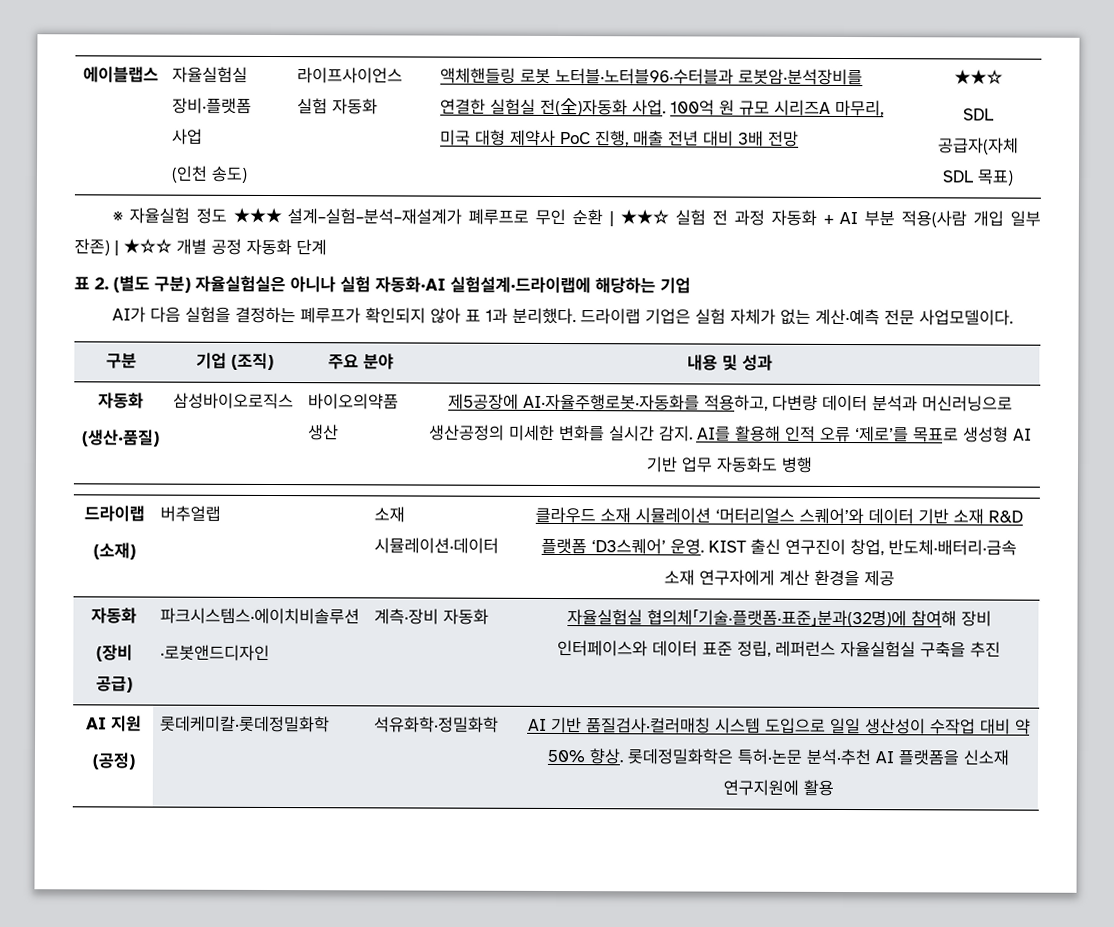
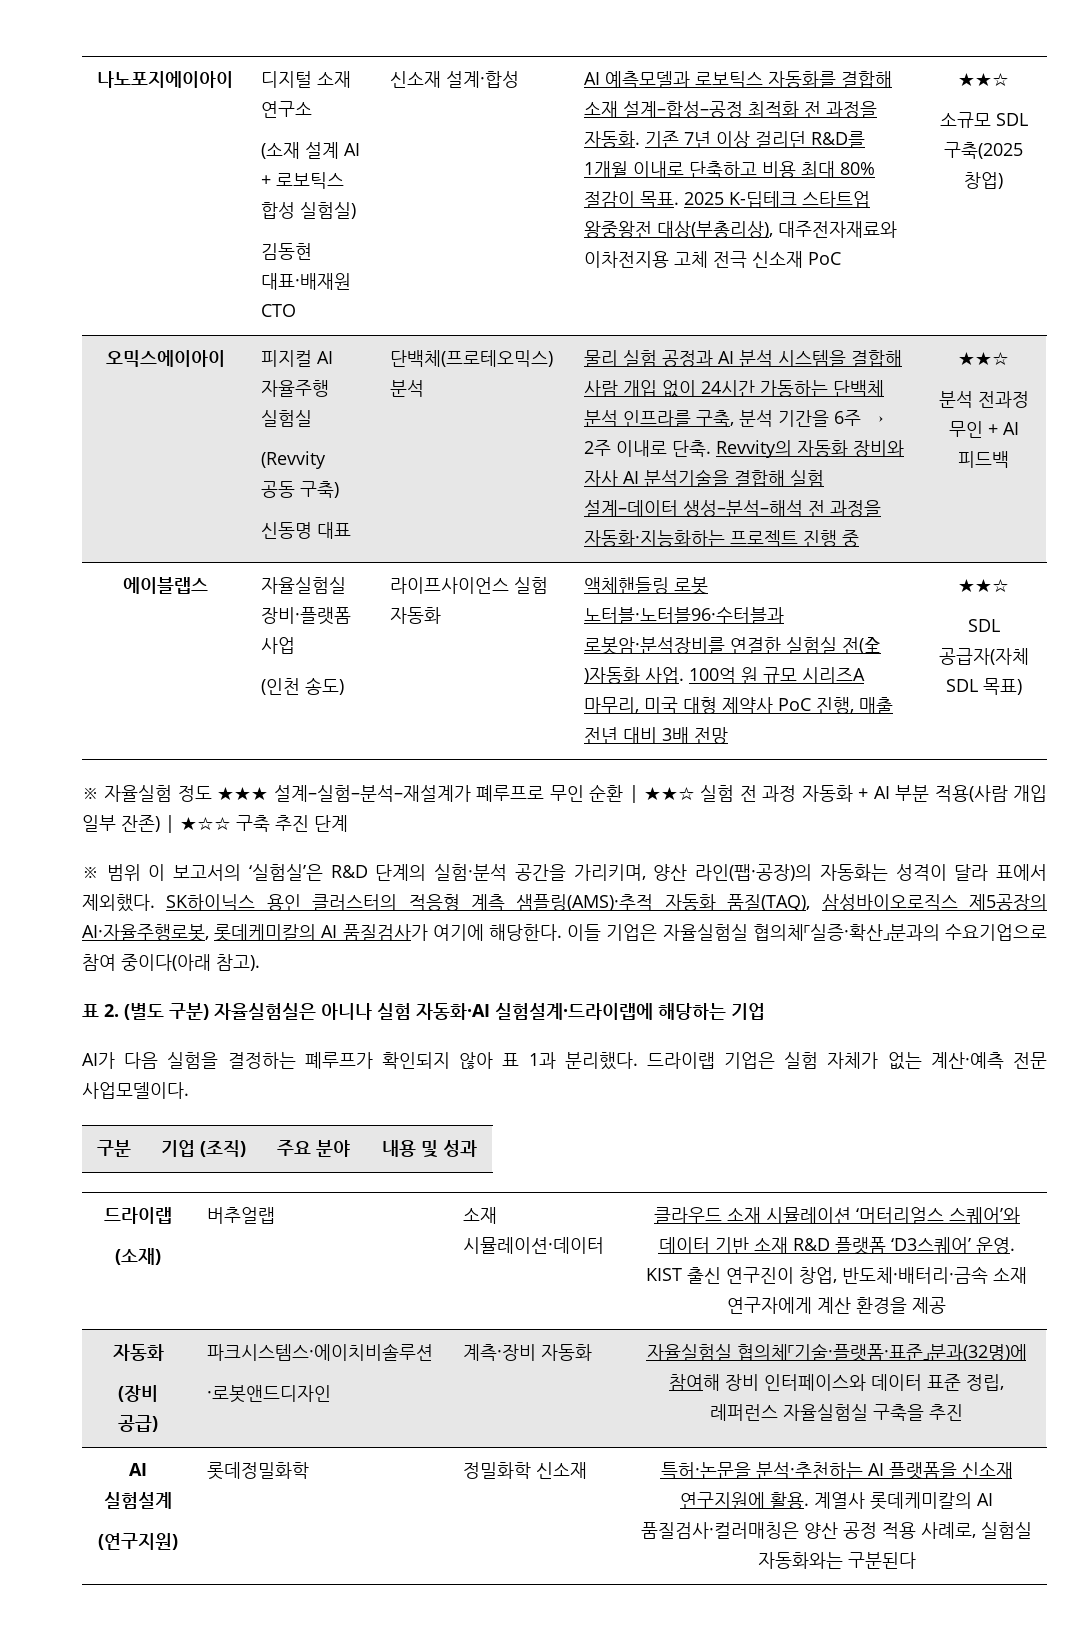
+ 나노포지에이아이 | 디지털 소재 연구소
+ (소재 설계 AI + 로보틱스 합성 실험실)
+ 김동현 대표·배재원 CTO | 신소재 설계·합성 | AI 예측모델과 로보틱스 자동화를 결합해 소재 설계–합성–공정 최적화 전 과정을 자동화. 기존 7년 이상 걸리던 R&D를 1개월 이내로 단축하고 비용 최대 80% 절감이 목표. 2025 K-딥테크 스타트업 왕중왕전 대상(부총리상), 대주전자재료와 이차전지용 고체 전극 신소재 PoC | ★★☆
+ 소규모 SDL 구축(2025 창업)
+ 오믹스에이아이 | 피지컬 AI 자율주행 실험실
+ (Revvity 공동 구축)
+ 신동명 대표 | 단백체(프로테오믹스) 분석 | 물리 실험 공정과 AI 분석 시스템을 결합해 사람 개입 없이 24시간 가동하는 단백체 분석 인프라를 구축, 분석 기간을 6주 → 2주 이내로 단축. Revvity의 자동화 장비와 자사 AI 분석기술을 결합해 실험 설계–데이터 생성–분석–해석 전 과정을 자동화·지능화하는 프로젝트 진행 중 | ★★☆
+ 분석 전과정 무인 + AI 피드백
- ※ 자율실험 정도 ★★★ 설계–실험–분석–재설계가 폐루프로 무인 순환 | ★★☆ 실험 전 과정 자동화 + AI 부분 적용(사람 개입 일부 잔존) | ★☆☆ 개별 공정 자동화 단계
+ ※ 자율실험 정도 ★★★ 설계–실험–분석–재설계가 폐루프로 무인 순환 | ★★☆ 실험 전 과정 자동화 + AI 부분 적용(사람 개입 일부 잔존) | ★☆☆ 구축 추진 단계
+ ※ 범위 이 보고서의 ‘실험실’은 R&D 단계의 실험·분석 공간을 가리키며, 양산 라인(팹·공장)의 자동화는 성격이 달라 표에서 제외했다. SK하이닉스 용인 클러스터의 적응형 계측 샘플링(AMS)·추적 자동화 품질(TAQ), 삼성바이오로직스 제5공장의 AI·자율주행로봇, 롯데케미칼의 AI 품질검사가 여기에 해당한다. 이들 기업은 자율실험실 협의체「실증·확산」분과의 수요기업으로 참여 중이다(아래 참고).
  구분 | 기업 (조직) | 주요 분야 | 내용 및 성과
- 자동화
- (생산·품질) | 삼성바이오로직스 | 바이오의약품 생산 | 제5공장에 AI·자율주행로봇·자동화를 적용하고, 다변량 데이터 분석과 머신러닝으로 생산공정의 미세한 변화를 실시간 감지. AI를 활용해 인적 오류 ‘제로’를 목표로 생성형 AI 기반 업무 자동화도 병행
- AI 지원
- (공정) | 롯데케미칼·롯데정밀화학 | 석유화학·정밀화학 | AI 기반 품질검사·컬러매칭 시스템 도입으로 일일 생산성이 수작업 대비 약 50% 향상. 롯데정밀화학은 특허·논문 분석·추천 AI 플랫폼을 신소재 연구지원에 활용
+ AI 실험설계
+ (연구지원) | 롯데정밀화학 | 정밀화학 신소재 | 특허·논문을 분석·추천하는 AI 플랫폼을 신소재 연구지원에 활용. 계열사 롯데케미칼의 AI 품질검사·컬러매칭은 양산 공정 적용 사례로, 실험실 자동화와는 구분된다

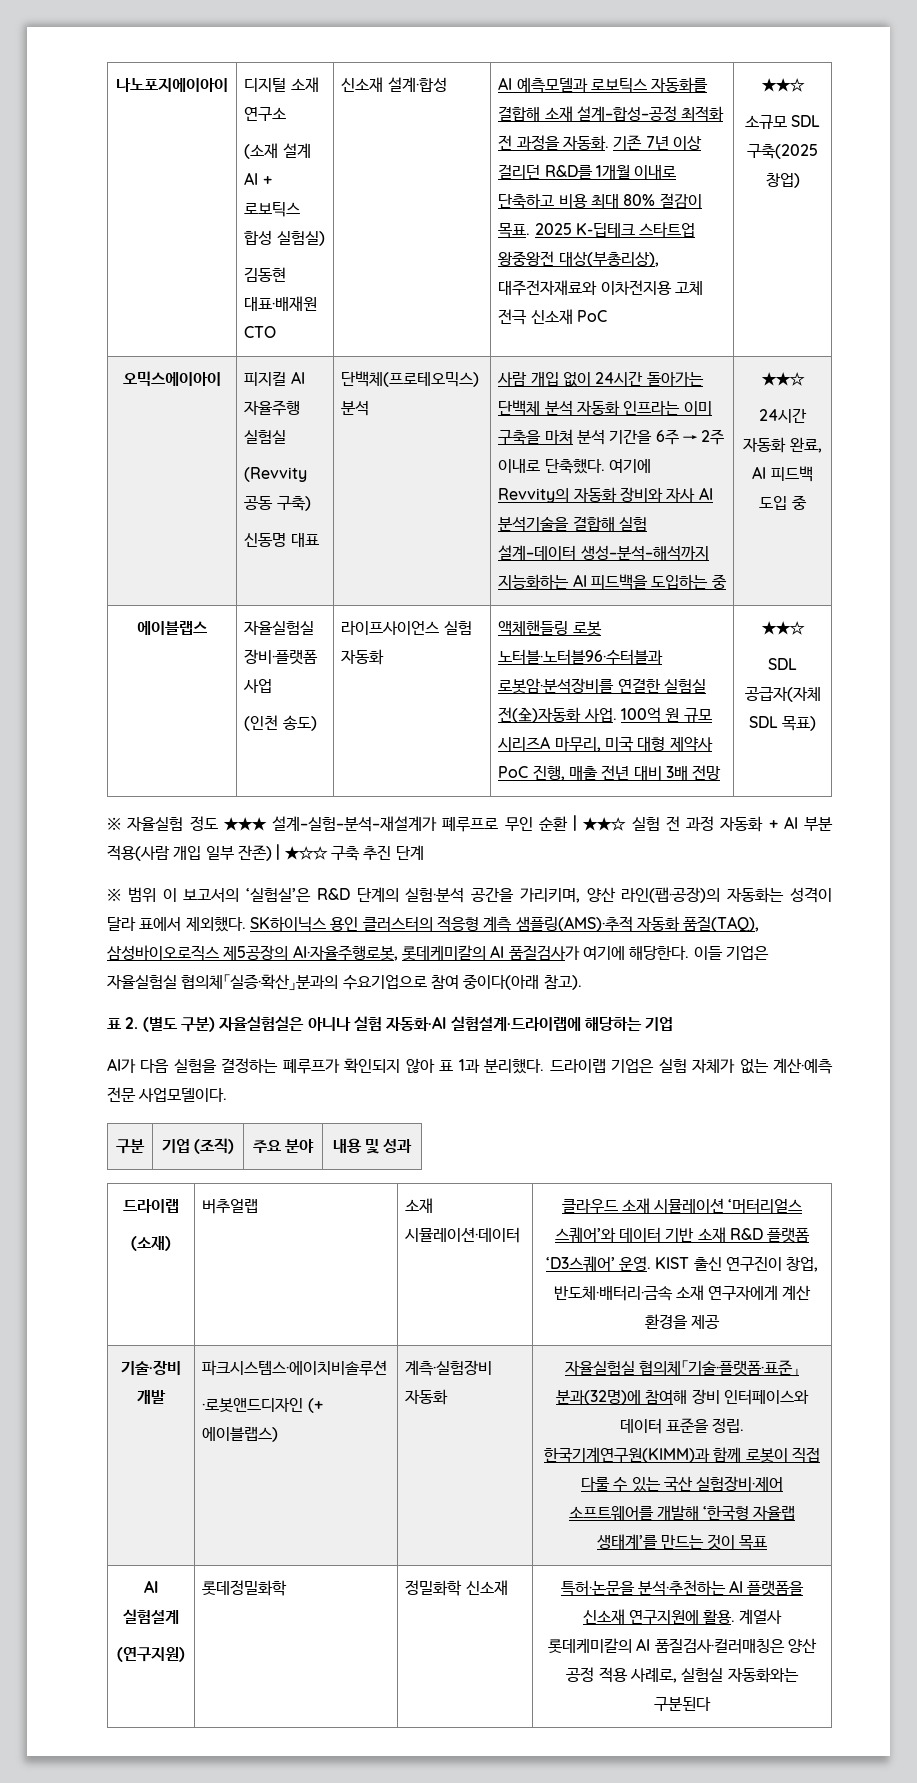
- 물리 실험 공정과 AI 분석 시스템을 결합해 사람 개입 없이 24시간 가동하는 단백체 분석 인프라를 구축, 분석 기간을 6주 → 2주 이내로 단축. Revvity의 자동화 장비와 자사 AI 분석기술을 결합해 실험 설계–데이터 생성–분석–해석 전 과정을 자동화·지능화하는 프로젝트 진행 중 | ★★☆
- 분석 전과정 무인 + AI 피드백
+ 사람 개입 없이 24시간 돌아가는 단백체 분석 자동화 인프라는 이미 구축을 마쳐 분석 기간을 6주 → 2주 이내로 단축했다. 여기에 Revvity의 자동화 장비와 자사 AI 분석기술을 결합해 실험 설계–데이터 생성–분석–해석까지 지능화하는 AI 피드백을 도입하는 중 | ★★☆
+ 24시간 자동화 완료, AI 피드백 도입 중
  구분 | 기업 (조직) | 주요 분야 | 내용 및 성과
  드라이랩
  (소재) | 버추얼랩 | 소재 시뮬레이션·데이터 | 클라우드 소재 시뮬레이션 ‘머터리얼스 스퀘어’와 데이터 기반 소재 R&D 플랫폼 ‘D3스퀘어’ 운영. KIST 출신 연구진이 창업, 반도체·배터리·금속 소재 연구자에게 계산 환경을 제공
- 자동화
- (장비 공급) | 파크시스템스·에이치비솔루션
- ·로봇앤드디자인 | 계측·장비 자동화 | 자율실험실 협의체「기술·플랫폼·표준」분과(32명)에 참여해 장비 인터페이스와 데이터 표준 정립, 레퍼런스 자율실험실 구축을 추진
+ 기술·장비 개발 | 파크시스템스·에이치비솔루션
+ ·로봇앤드디자인 (+ 에이블랩스) | 계측·실험장비 자동화 | 자율실험실 협의체「기술·플랫폼·표준」분과(32명)에 참여해 장비 인터페이스와 데이터 표준을 정립. 한국기계연구원(KIMM)과 함께 로봇이 직접 다룰 수 있는 국산 실험장비·제어 소프트웨어를 개발해 ‘한국형 자율랩 생태계’를 만드는 것이 목표

